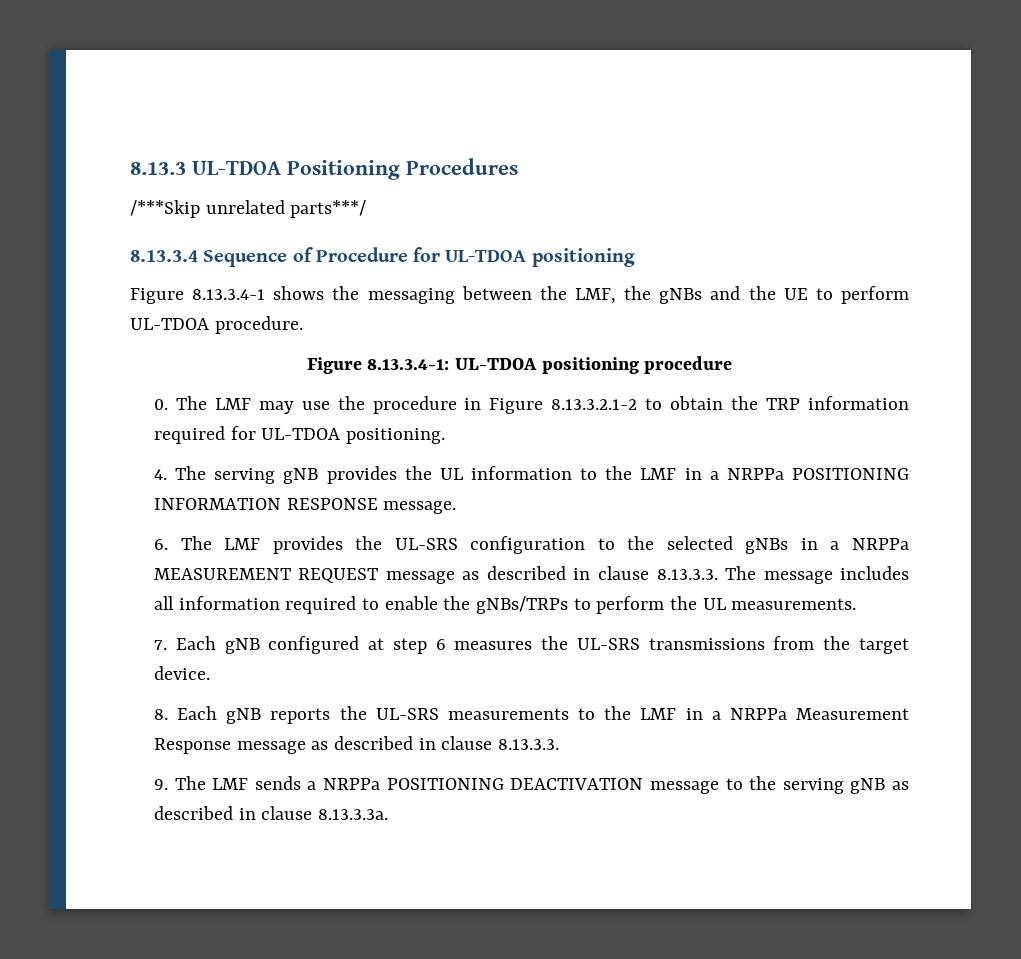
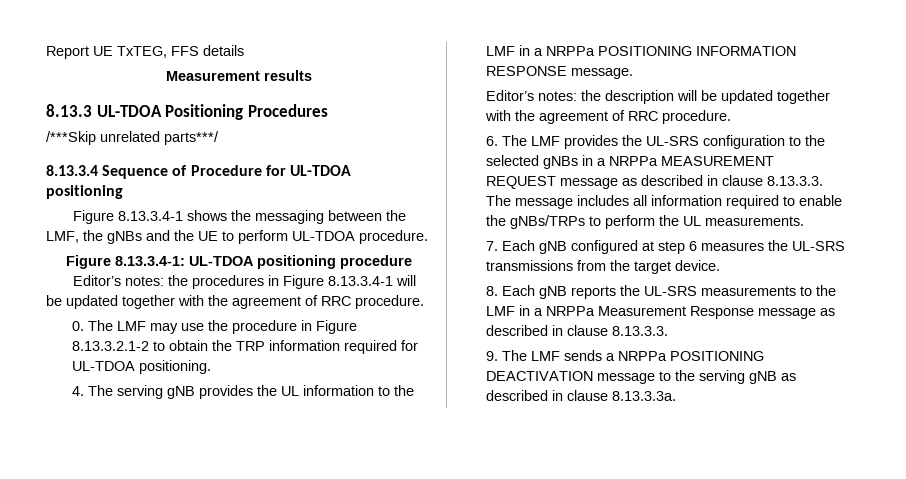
+ Report UE TxTEG, FFS details
+ Measurement results
+ Editor’s notes: the procedures in Figure 8.13.3.4-1 will be updated together with the agreement of RRC procedure.
+ Editor’s notes: the description will be updated together with the agreement of RRC procedure.

